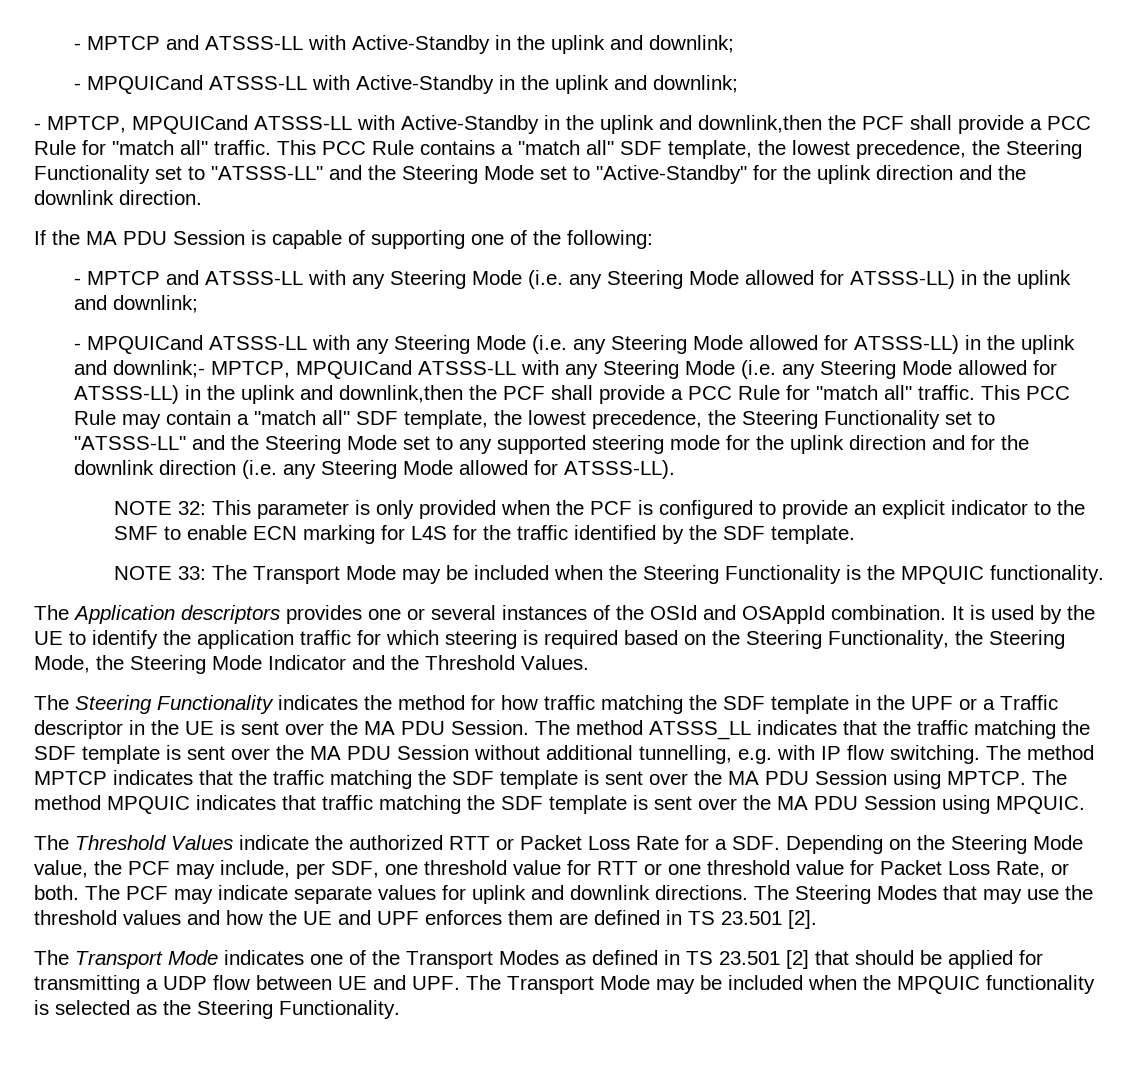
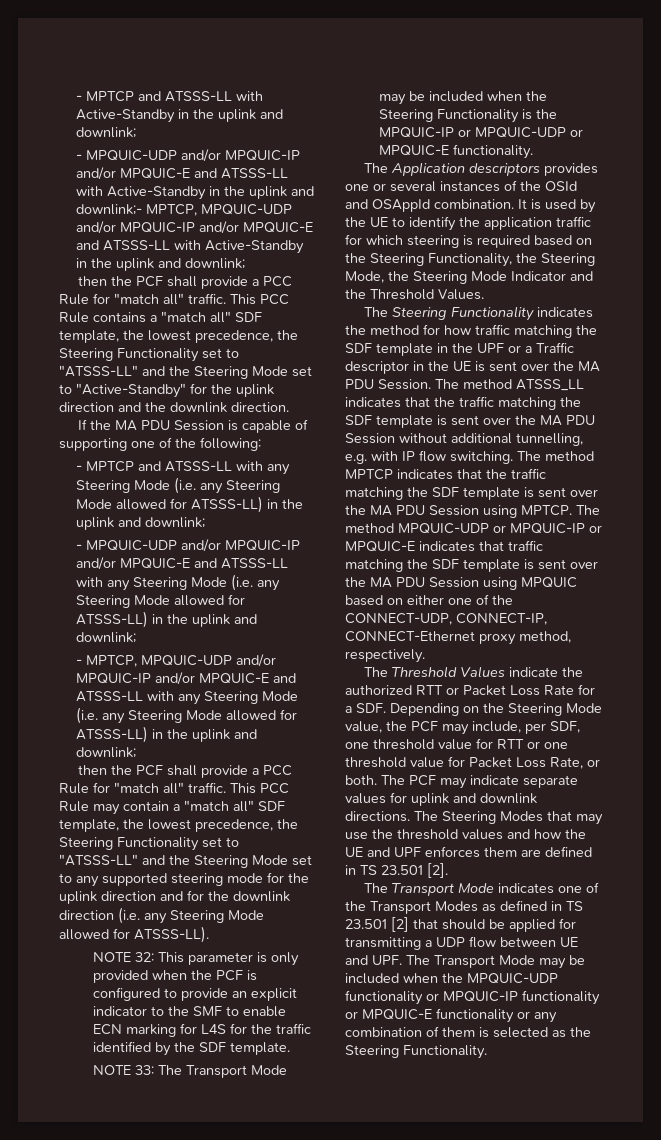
- - MPQUICand ATSSS-LL with Active-Standby in the uplink and downlink;
- - MPTCP, MPQUICand ATSSS-LL with Active-Standby in the uplink and downlink,then the PCF shall provide a PCC Rule for "match all" traffic.
+ - MPQUIC-UDP and/or MPQUIC-IP and/or MPQUIC-E and ATSSS-LL with Active-Standby in the uplink and downlink;- MPTCP, MPQUIC-UDP and/or MPQUIC-IP and/or MPQUIC-E and ATSSS-LL with Active-Standby in the uplink and downlink;
+ then the PCF shall provide a PCC Rule for "match all" traffic.
- - MPQUICand ATSSS-LL with any Steering Mode (i.e. any Steering Mode allowed for ATSSS-LL) in the uplink and downlink;- MPTCP, MPQUICand ATSSS-LL with any Steering Mode (i.e. any Steering Mode allowed for ATSSS-LL) in the uplink and downlink,then the PCF shall provide a PCC Rule for "match all" traffic.
+ - MPQUIC-UDP and/or MPQUIC-IP and/or MPQUIC-E and ATSSS-LL with any Steering Mode (i.e. any Steering Mode allowed for ATSSS-LL) in the uplink and downlink;
+ - MPTCP, MPQUIC-UDP and/or MPQUIC-IP and/or MPQUIC-E and ATSSS-LL with any Steering Mode (i.e. any Steering Mode allowed for ATSSS-LL) in the uplink and downlink;
+ then the PCF shall provide a PCC Rule for "match all" traffic.
- NOTE 33: The Transport Mode may be included when the Steering Functionality is the MPQUIC functionality.
+ NOTE 33: The Transport Mode may be included when the Steering Functionality is the MPQUIC-IP or MPQUIC-UDP or MPQUIC-E functionality.
- The method MPQUIC indicates that traffic matching the SDF template is sent over the MA PDU Session using MPQUIC.
+ The method MPQUIC-UDP or MPQUIC-IP or MPQUIC-E indicates that traffic matching the SDF template is sent over the MA PDU Session using MPQUIC based on either one of the CONNECT-UDP, CONNECT-IP, CONNECT-Ethernet proxy method, respectively.
- The Transport Mode indicates one of the Transport Modes as defined in TS 23.501 [2] that should be applied for transmitting a UDP flow between UE and UPF. The Transport Mode may be included when the MPQUIC functionality is selected as the Steering Functionality.
+ The Transport Mode indicates one of the Transport Modes as defined in TS 23.501 [2] that should be applied for transmitting a UDP flow between UE and UPF. The Transport Mode may be included when the MPQUIC-UDP functionality or MPQUIC-IP functionality or MPQUIC-E functionality or any combination of them is selected as the Steering Functionality.

